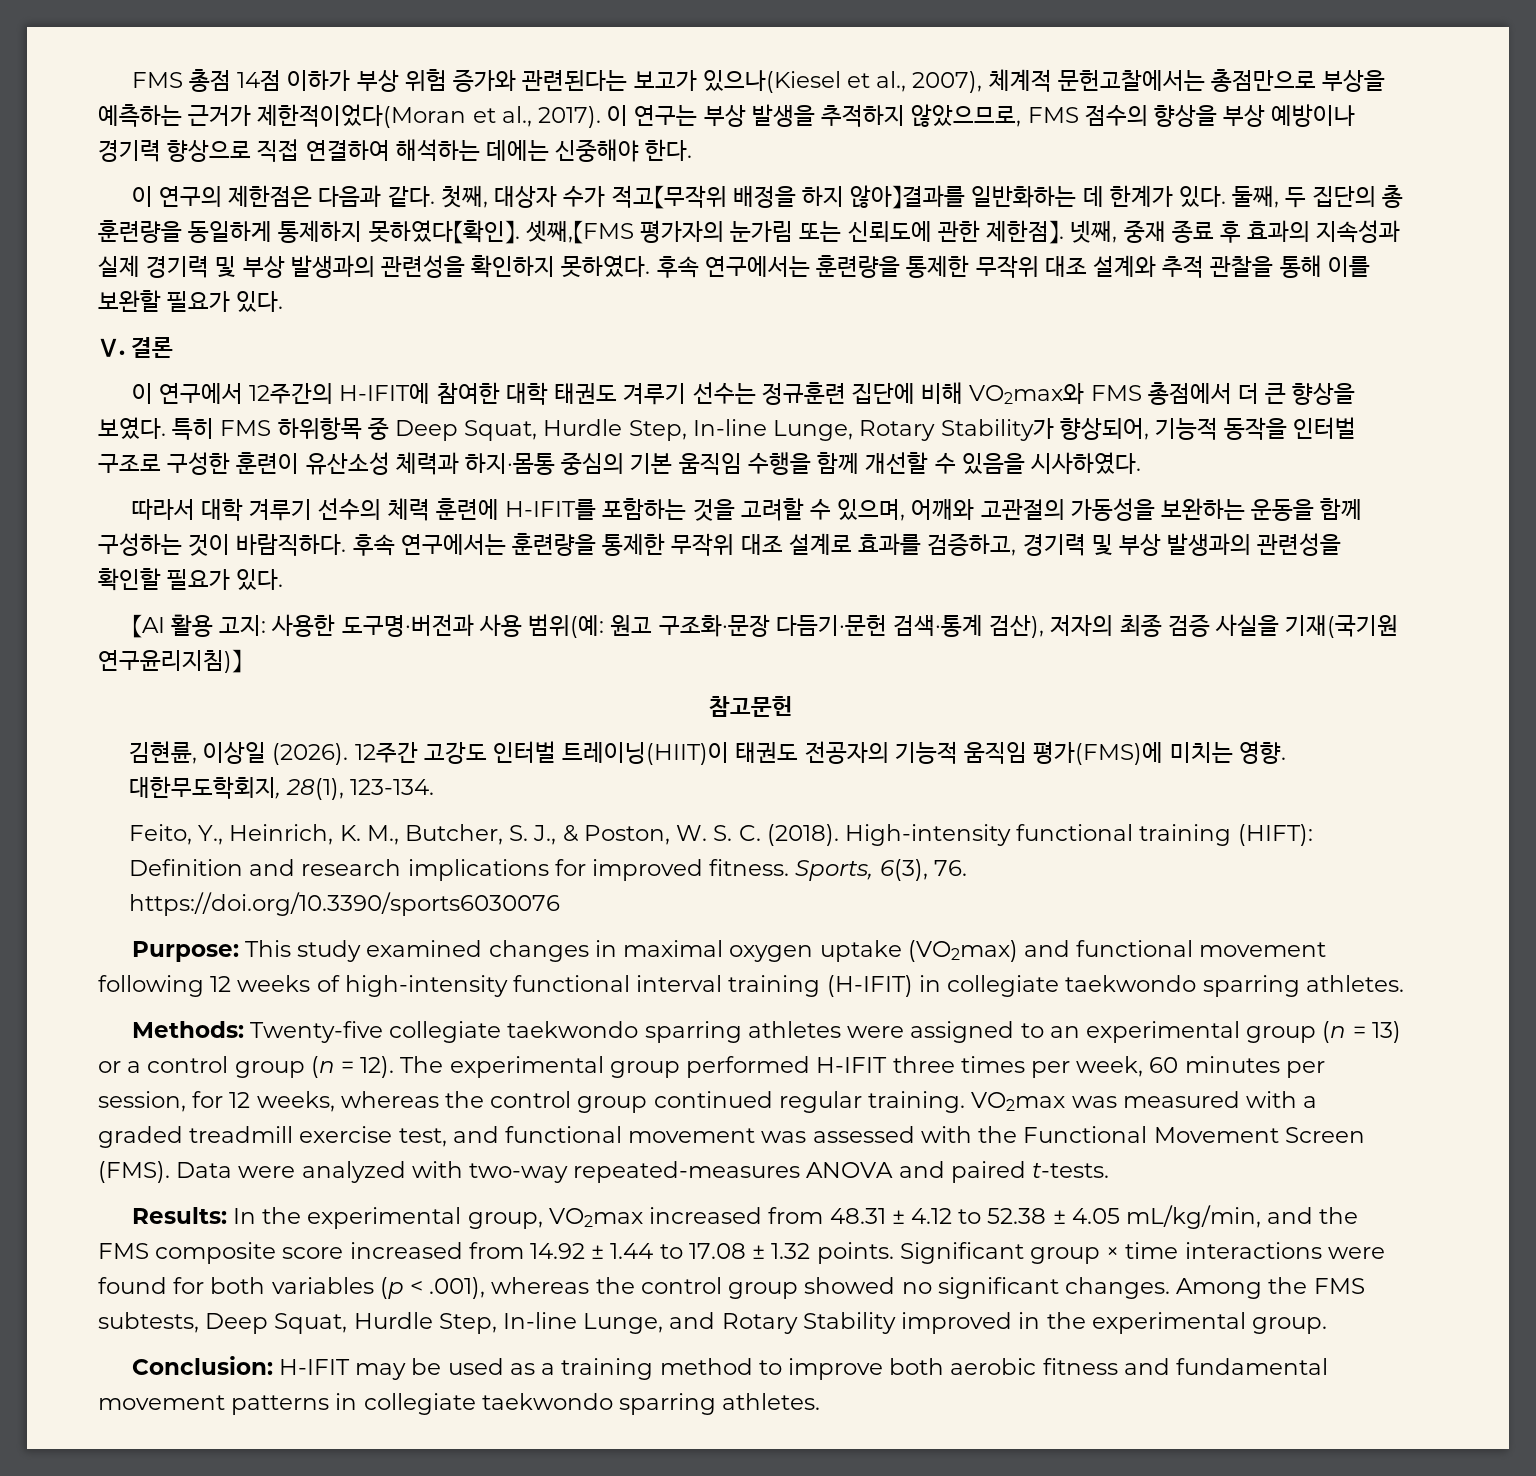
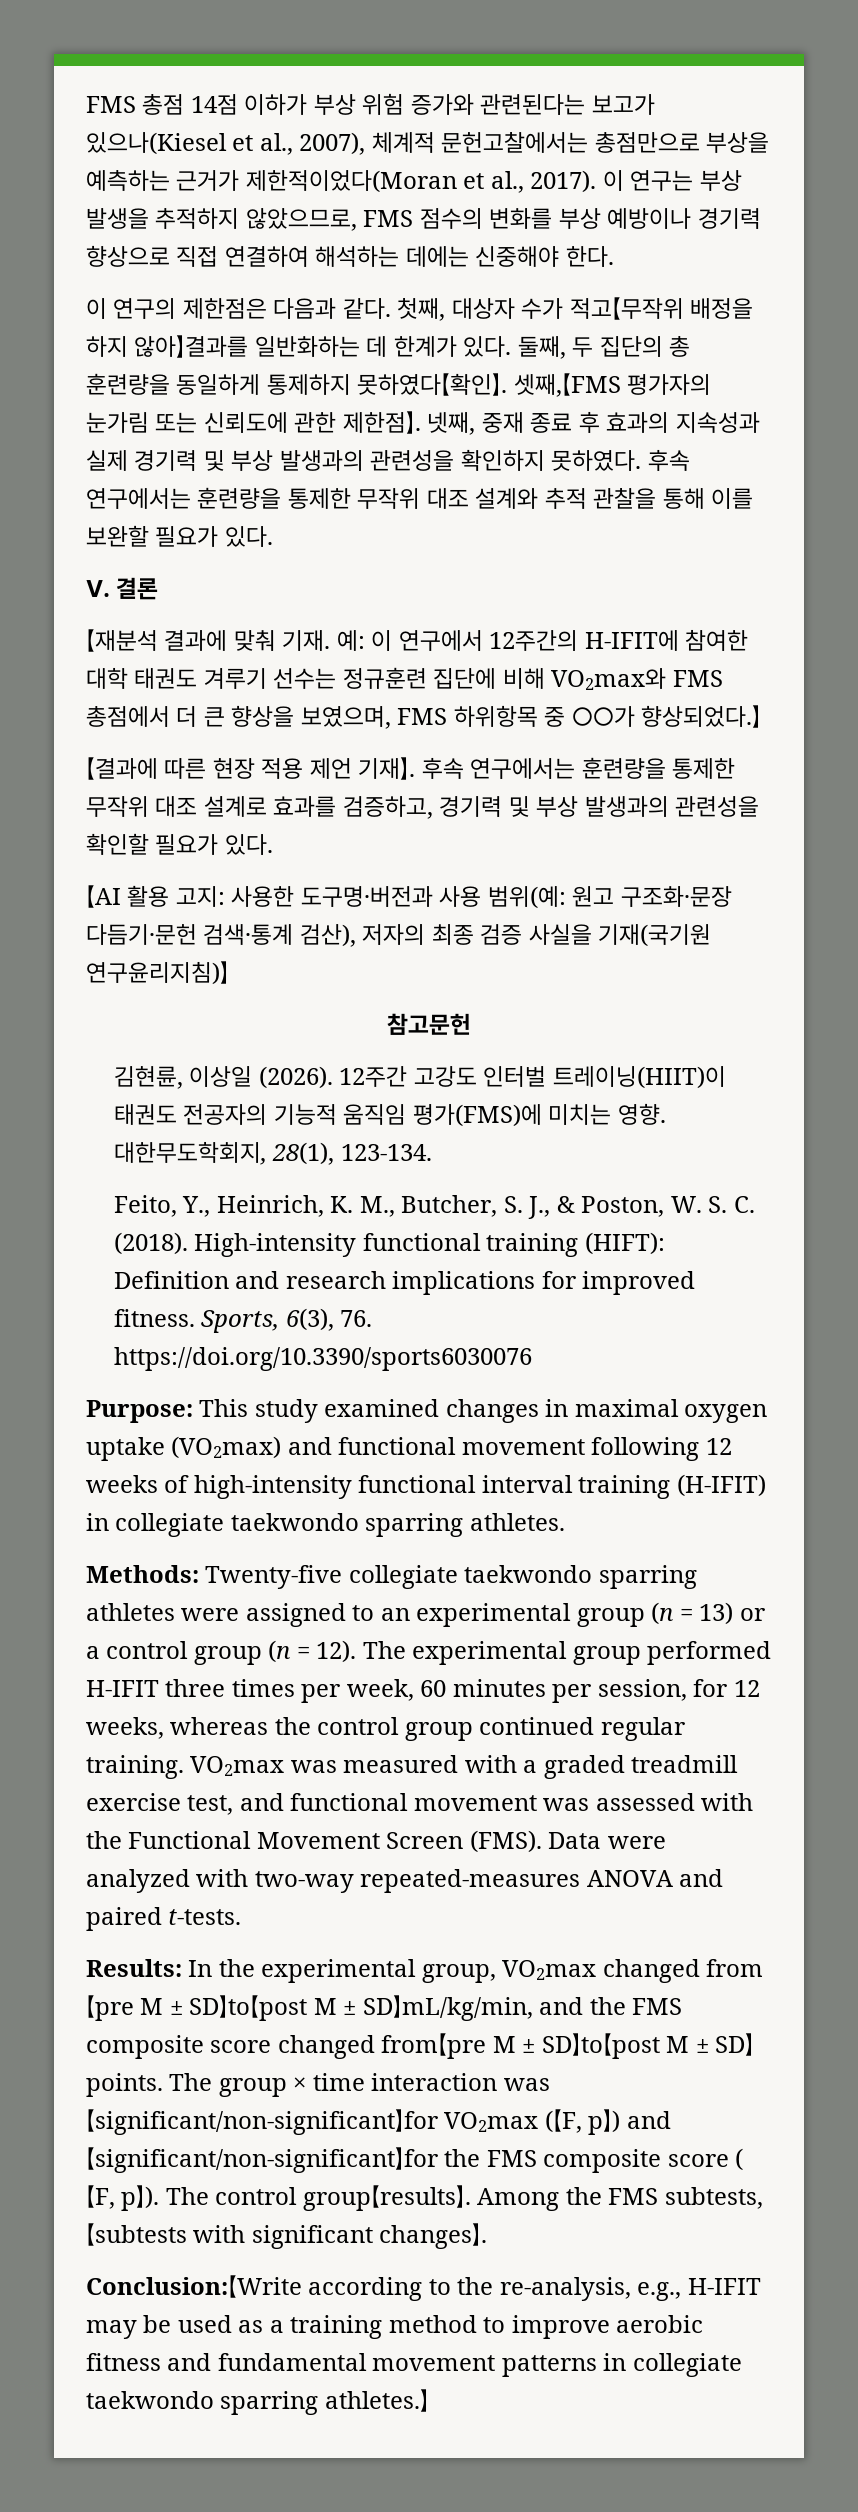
- 이 연구는 부상 발생을 추적하지 않았으므로, FMS 점수의 향상을 부상 예방이나 경기력 향상으로 직접 연결하여 해석하는 데에는 신중해야 한다.
+ 이 연구는 부상 발생을 추적하지 않았으므로, FMS 점수의 변화를 부상 예방이나 경기력 향상으로 직접 연결하여 해석하는 데에는 신중해야 한다.
- 이 연구에서 12주간의 H-IFIT에 참여한 대학 태권도 겨루기 선수는 정규훈련 집단에 비해 VO2max와 FMS 총점에서 더 큰 향상을 보였다. 특히 FMS 하위항목 중 Deep Squat, Hurdle Step, In-line Lunge, Rotary Stability가 향상되어, 기능적 동작을 인터벌 구조로 구성한 훈련이 유산소성 체력과 하지·몸통 중심의 기본 움직임 수행을 함께 개선할 수 있음을 시사하였다.
- 따라서 대학 겨루기 선수의 체력 훈련에 H-IFIT를 포함하는 것을 고려할 수 있으며, 어깨와 고관절의 가동성을 보완하는 운동을 함께 구성하는 것이 바람직하다.
+ 【재분석 결과에 맞춰 기재. 예: 이 연구에서 12주간의 H-IFIT에 참여한 대학 태권도 겨루기 선수는 정규훈련 집단에 비해 VO2max와 FMS 총점에서 더 큰 향상을 보였으며, FMS 하위항목 중 ○○가 향상되었다.】
+ 【결과에 따른 현장 적용 제언 기재】.
- Results: In the experimental group, VO2max increased from 48.31 ± 4.12 to 52.38 ± 4.05 mL/kg/min, and the FMS composite score increased from 14.92 ± 1.44 to 17.08 ± 1.32 points. Significant group × time interactions were found for both variables (p < .001), whereas the control group showed no significant changes. Among the FMS subtests, Deep Squat, Hurdle Step, In-line Lunge, and Rotary Stability improved in the experimental group.
- Conclusion: H-IFIT may be used as a training method to improve both aerobic fitness and fundamental movement patterns in collegiate taekwondo sparring athletes.
+ Results: In the experimental group, VO2max changed from【pre M ± SD】to【post M ± SD】mL/kg/min, and the FMS composite score changed from【pre M ± SD】to【post M ± SD】points. The group × time interaction was【significant/non-significant】for VO2max (【F, p】) and【significant/non-significant】for the FMS composite score (【F, p】). The control group【results】. Among the FMS subtests,【subtests with significant changes】.
+ Conclusion:【Write according to the re-analysis, e.g., H-IFIT may be used as a training method to improve aerobic fitness and fundamental movement patterns in collegiate taekwondo sparring athletes.】

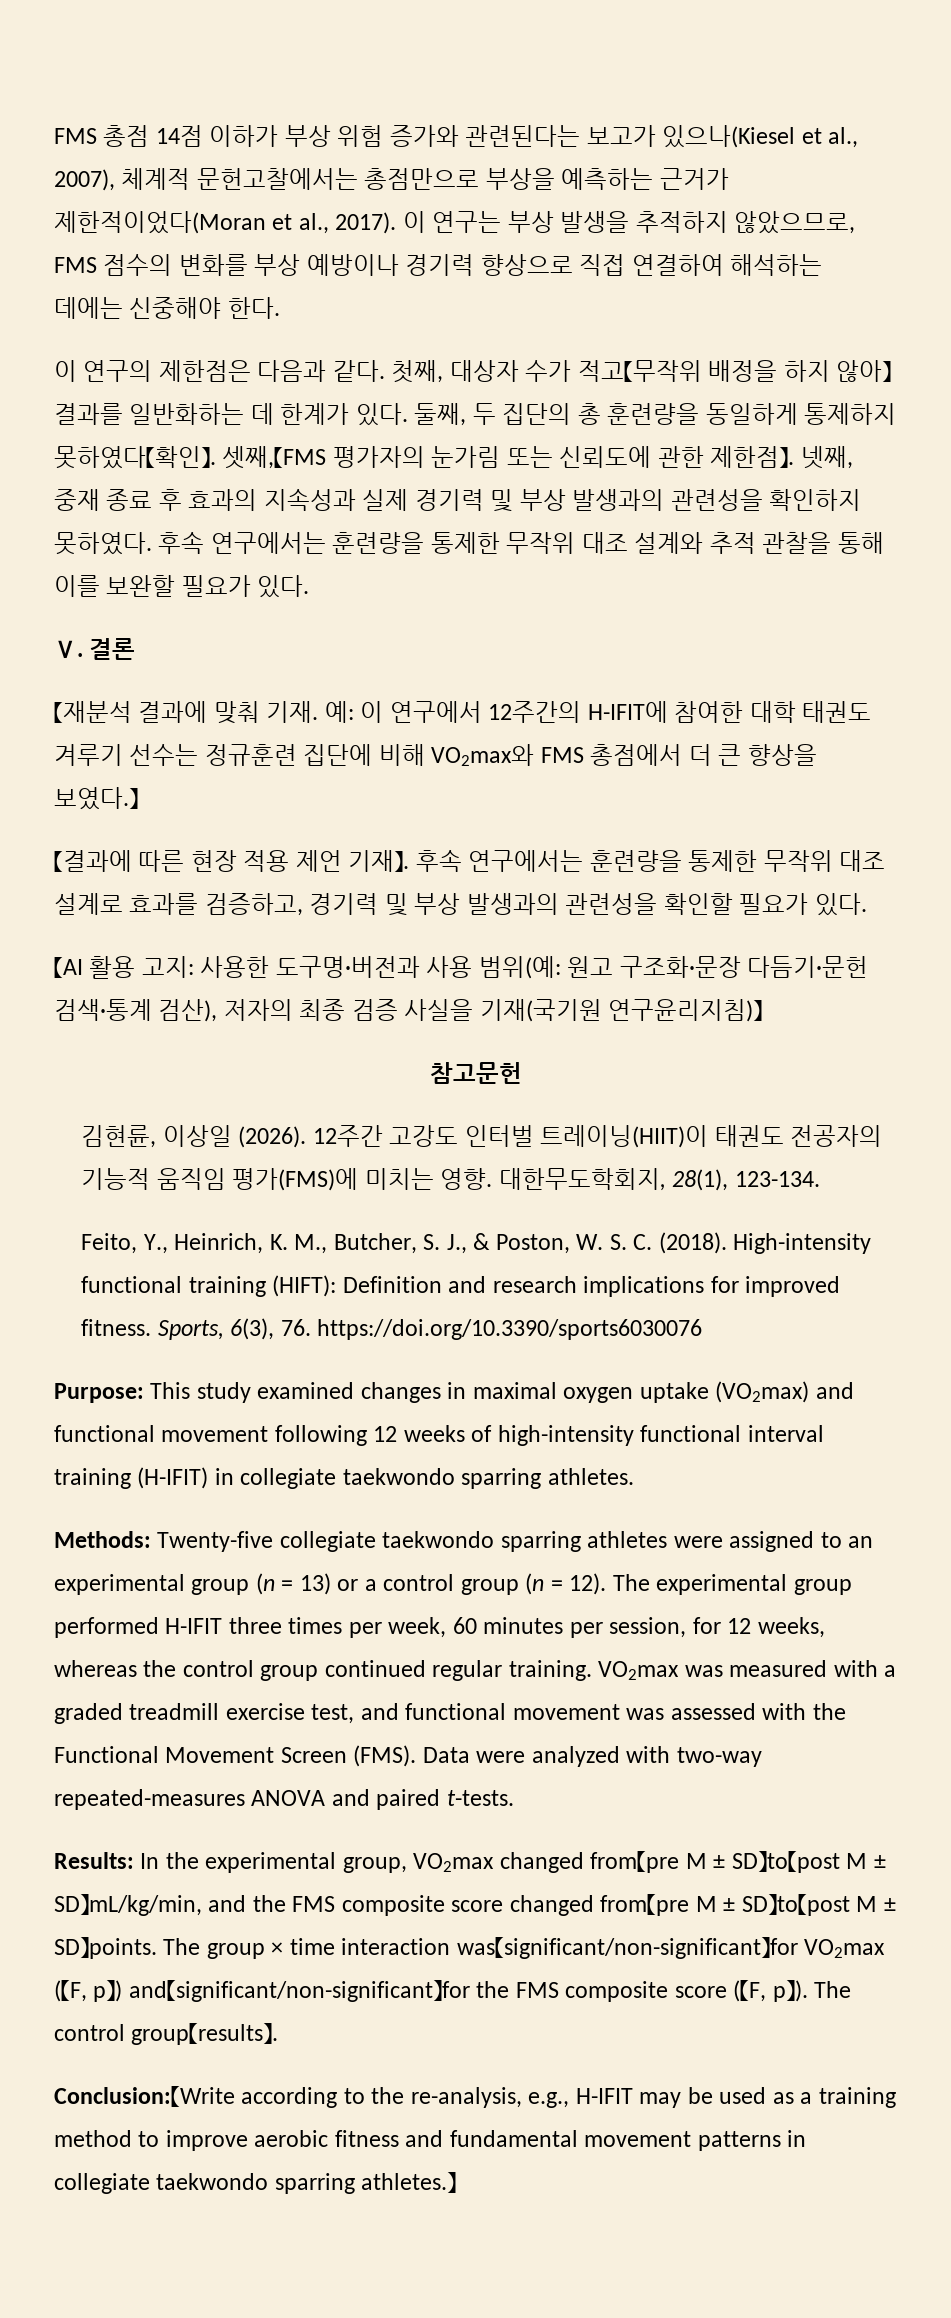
- 예: 이 연구에서 12주간의 H-IFIT에 참여한 대학 태권도 겨루기 선수는 정규훈련 집단에 비해 VO2max와 FMS 총점에서 더 큰 향상을 보였으며, FMS 하위항목 중 ○○가 향상되었다.
+ 예: 이 연구에서 12주간의 H-IFIT에 참여한 대학 태권도 겨루기 선수는 정규훈련 집단에 비해 VO2max와 FMS 총점에서 더 큰 향상을 보였다.
- Among the FMS subtests,【subtests with significant changes】.

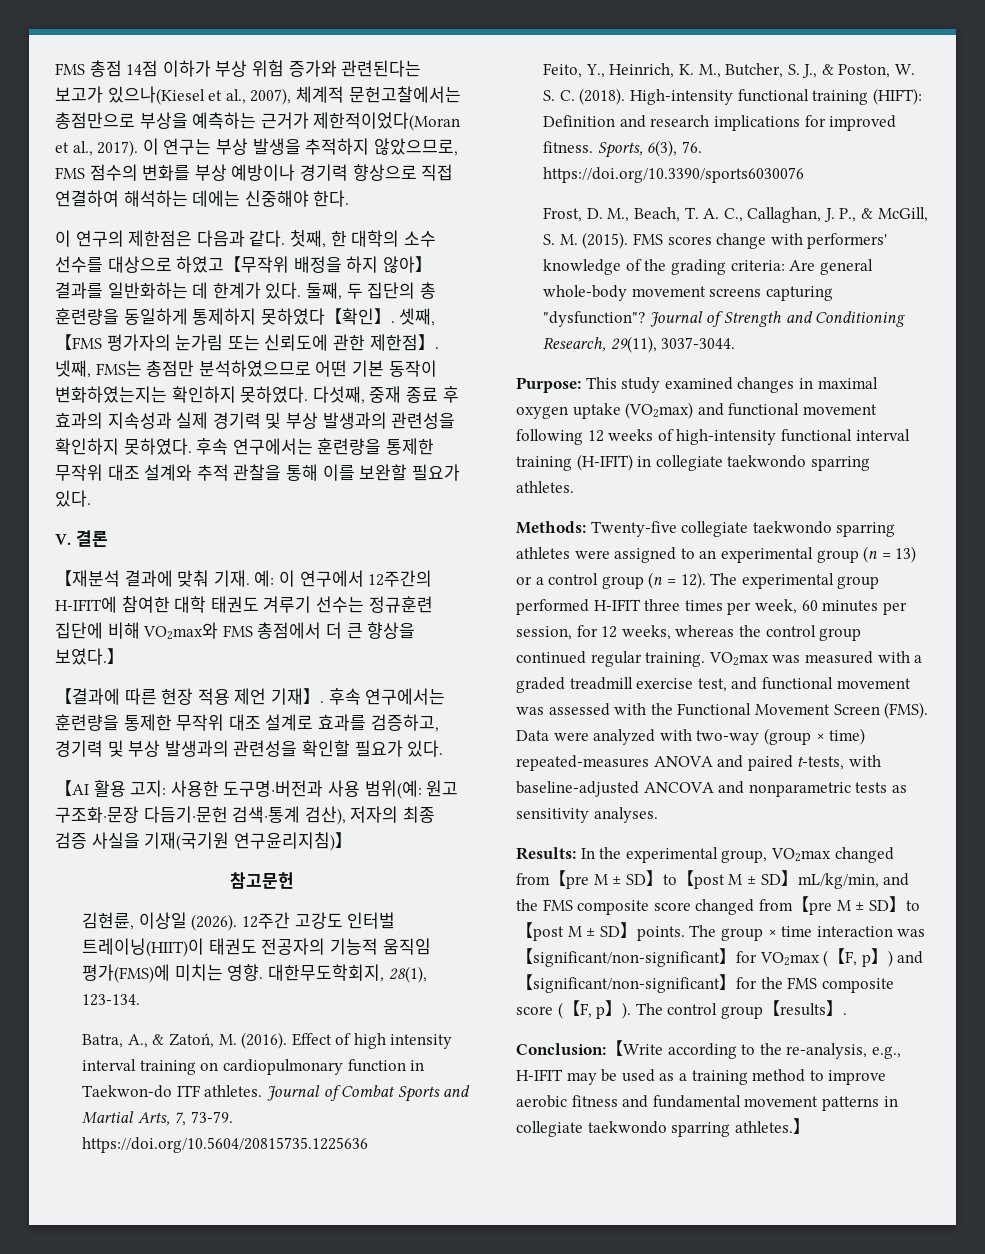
- 첫째, 대상자 수가 적고【무작위 배정을 하지 않아】결과를 일반화하는 데 한계가 있다.
+ 첫째, 한 대학의 소수 선수를 대상으로 하였고【무작위 배정을 하지 않아】결과를 일반화하는 데 한계가 있다.
- 넷째, 중재 종료 후 효과의 지속성과 실제 경기력 및 부상 발생과의 관련성을 확인하지 못하였다.
+ 넷째, FMS는 총점만 분석하였으므로 어떤 기본 동작이 변화하였는지는 확인하지 못하였다. 다섯째, 중재 종료 후 효과의 지속성과 실제 경기력 및 부상 발생과의 관련성을 확인하지 못하였다.
+ Batra, A., & Zatoń, M. (2016). Effect of high intensity interval training on cardiopulmonary function in Taekwon-do ITF athletes. Journal of Combat Sports and Martial Arts, 7, 73-79. https://doi.org/10.5604/20815735.1225636
+ Frost, D. M., Beach, T. A. C., Callaghan, J. P., & McGill, S. M. (2015). FMS scores change with performers' knowledge of the grading criteria: Are general whole-body movement screens capturing "dysfunction"? Journal of Strength and Conditioning Research, 29(11), 3037-3044.
- Data were analyzed with two-way repeated-measures ANOVA and paired t-tests.
+ Data were analyzed with two-way (group × time) repeated-measures ANOVA and paired t-tests, with baseline-adjusted ANCOVA and nonparametric tests as sensitivity analyses.

